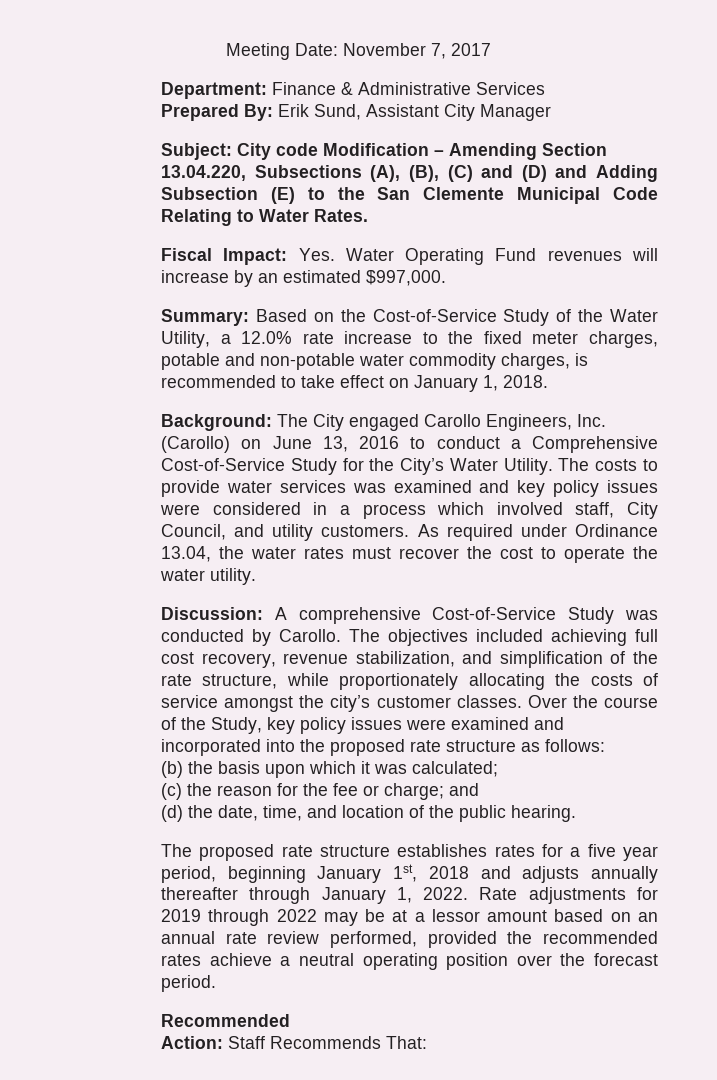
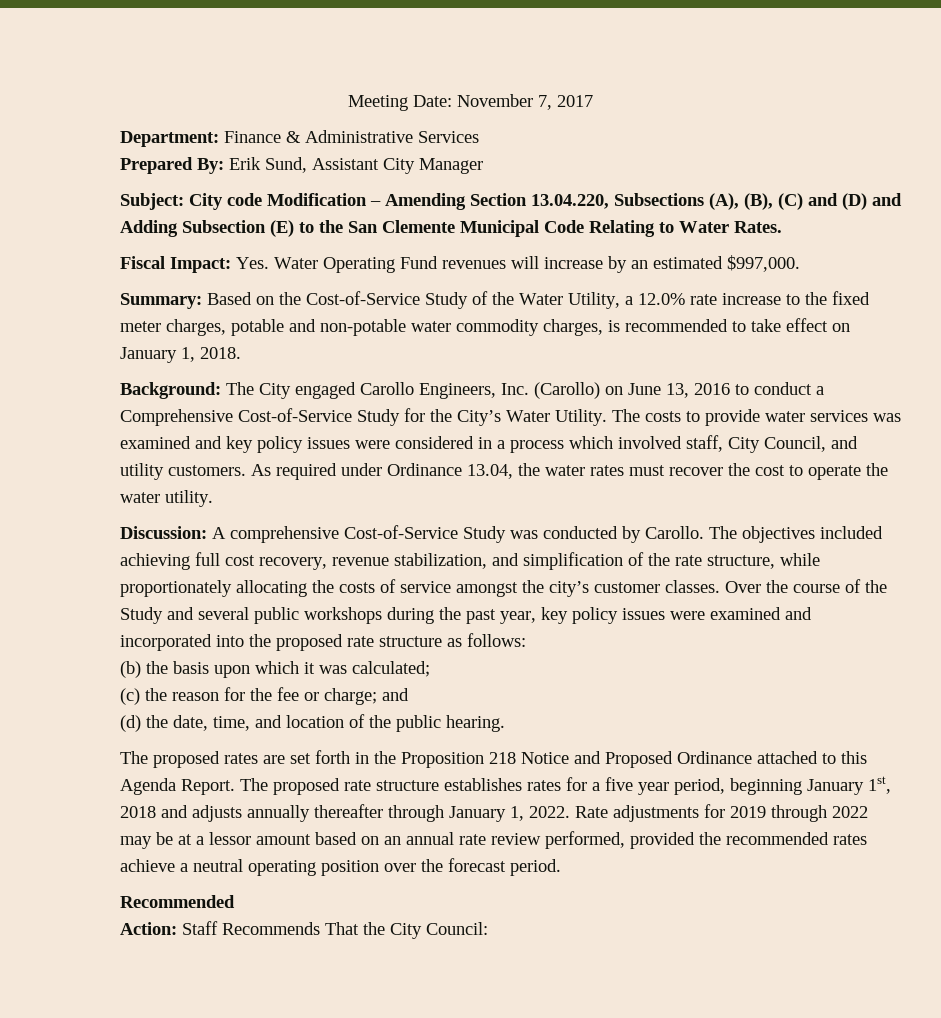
- Over the course of the Study, key policy issues were examined and incorporated into the proposed rate structure as follows:
+ Over the course of the Study and several public workshops during the past year, key policy issues were examined and incorporated into the proposed rate structure as follows:
- The proposed rate structure establishes rates for a five year period, beginning January 1st, 2018 and adjusts annually thereafter through January 1, 2022.
+ The proposed rates are set forth in the Proposition 218 Notice and Proposed Ordinance attached to this Agenda Report. The proposed rate structure establishes rates for a five year period, beginning January 1st, 2018 and adjusts annually thereafter through January 1, 2022.
- Action: Staff Recommends That:
+ Action: Staff Recommends That the City Council:

